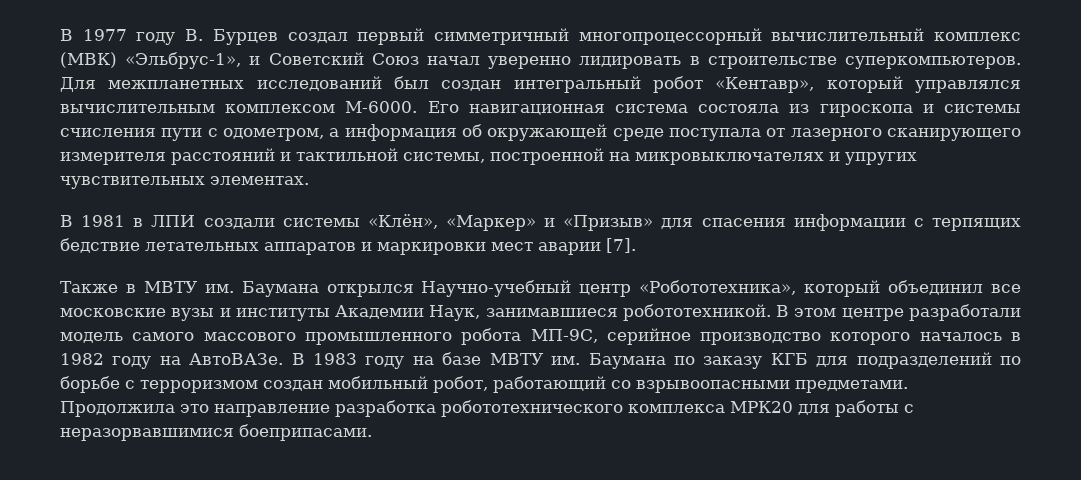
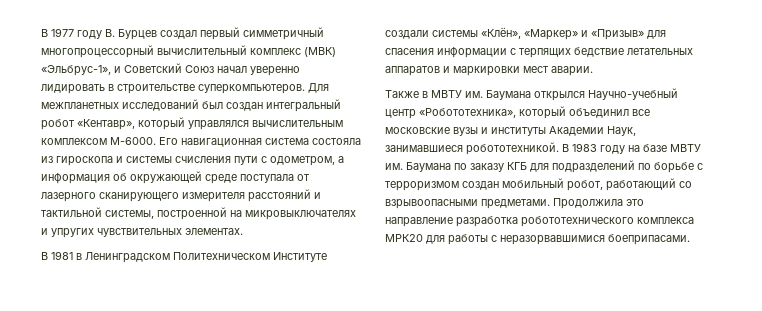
- В 1981 в ЛПИ создали системы «Клён», «Маркер» и «Призыв» для спасения информации с терпящих бедствие летательных аппаратов и маркировки мест аварии [7].
+ В 1981 в Ленинградском Политехническом Институте создали системы «Клён», «Маркер» и «Призыв» для спасения информации с терпящих бедствие летательных аппаратов и маркировки мест аварии.
- В этом центре разработали модель самого массового промышленного робота МП-9С, серийное производство которого началось в 1982 году на АвтоВАЗе. В 1983 году на базе МВТУ им. Баумана по заказу КГБ для подразделений по борьбе с терроризмом создан мобильный робот, работающий со взрывоопасными предметами.
+ В 1983 году на базе МВТУ им. Баумана по заказу КГБ для подразделений по борьбе с терроризмом создан мобильный робот, работающий со взрывоопасными предметами.

